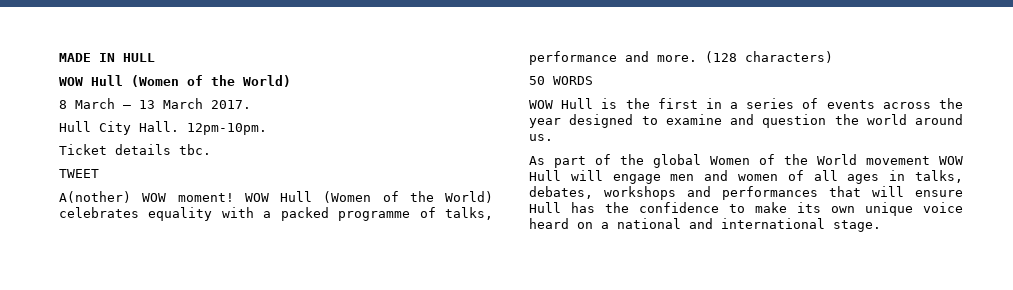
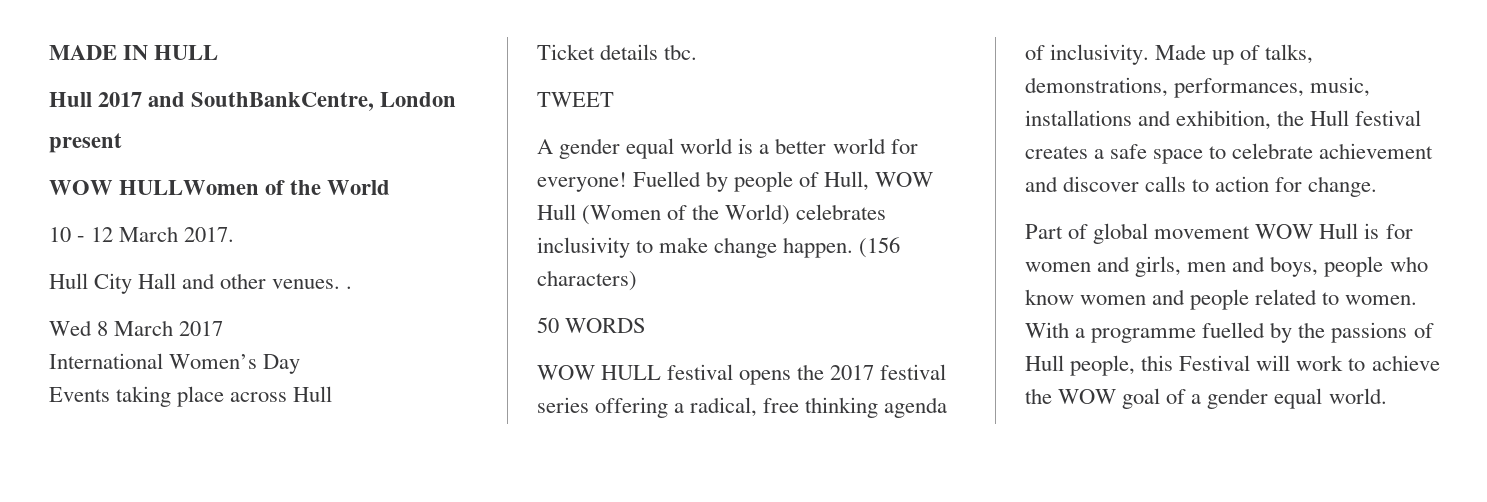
  MADE IN HULL
- WOW Hull (Women of the World)
- 8 March – 13 March 2017.
- Hull City Hall. 12pm-10pm.
+ Hull 2017 and SouthBankCentre, London
+ present
+ WOW HULLWomen of the World
+ 10 - 12 March 2017.
+ Hull City Hall and other venues. .
+ Wed 8 March 2017
+ International Women’s Day
+ Events taking place across Hull
  Ticket details tbc.
  TWEET
- A(nother) WOW moment! WOW Hull (Women of the World) celebrates equality with a packed programme of talks, performance and more. (128 characters)
+ A gender equal world is a better world for everyone! Fuelled by people of Hull, WOW Hull (Women of the World) celebrates inclusivity to make change happen. (156 characters)
  50 WORDS
- WOW Hull is the first in a series of events across the year designed to examine and question the world around us.
- As part of the global Women of the World movement WOW Hull will engage men and women of all ages in talks, debates, workshops and performances that will ensure Hull has the confidence to make its own unique voice heard on a national and international stage.
+ WOW HULL festival opens the 2017 festival series offering a radical, free thinking agenda of inclusivity. Made up of talks, demonstrations, performances, music, installations and exhibition, the Hull festival creates a safe space to celebrate achievement and discover calls to action for change.
+ Part of global movement WOW Hull is for women and girls, men and boys, people who know women and people related to women. With a programme fuelled by the passions of Hull people, this Festival will work to achieve the WOW goal of a gender equal world.

